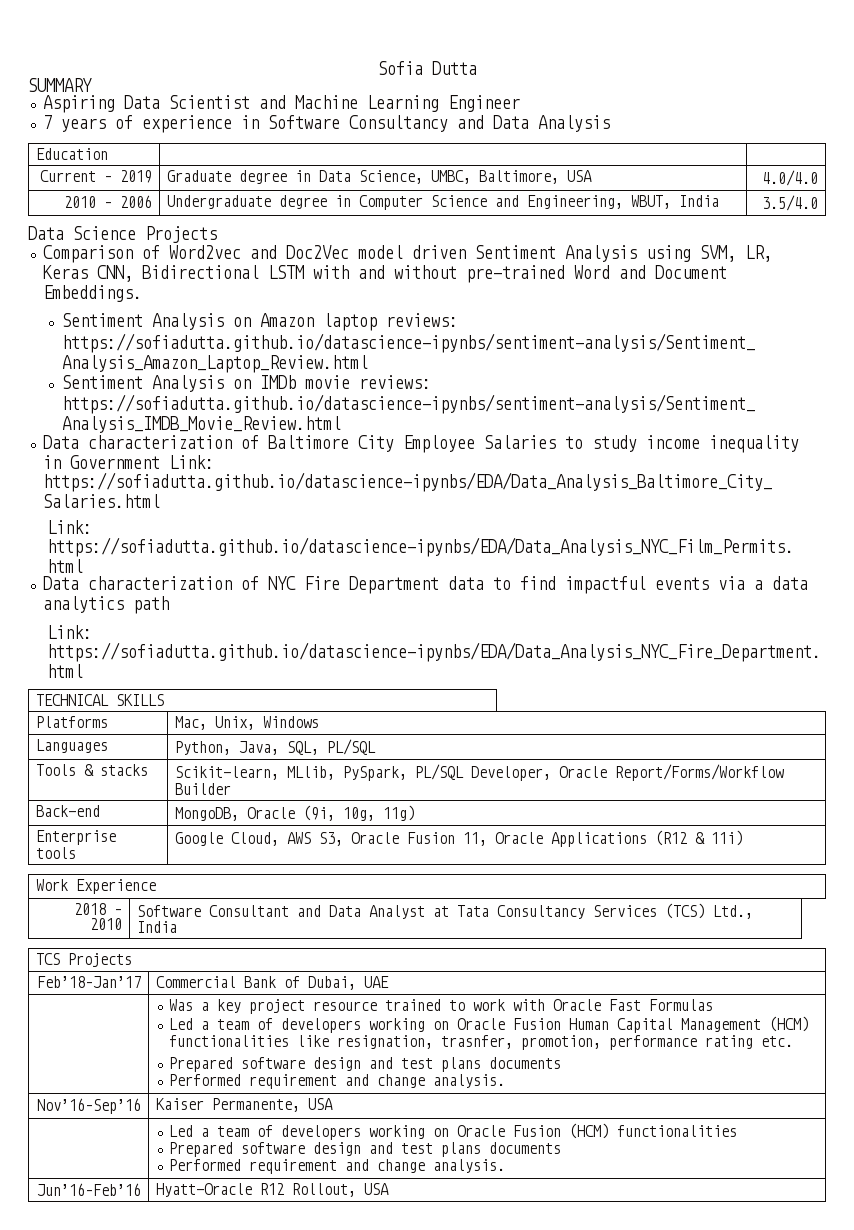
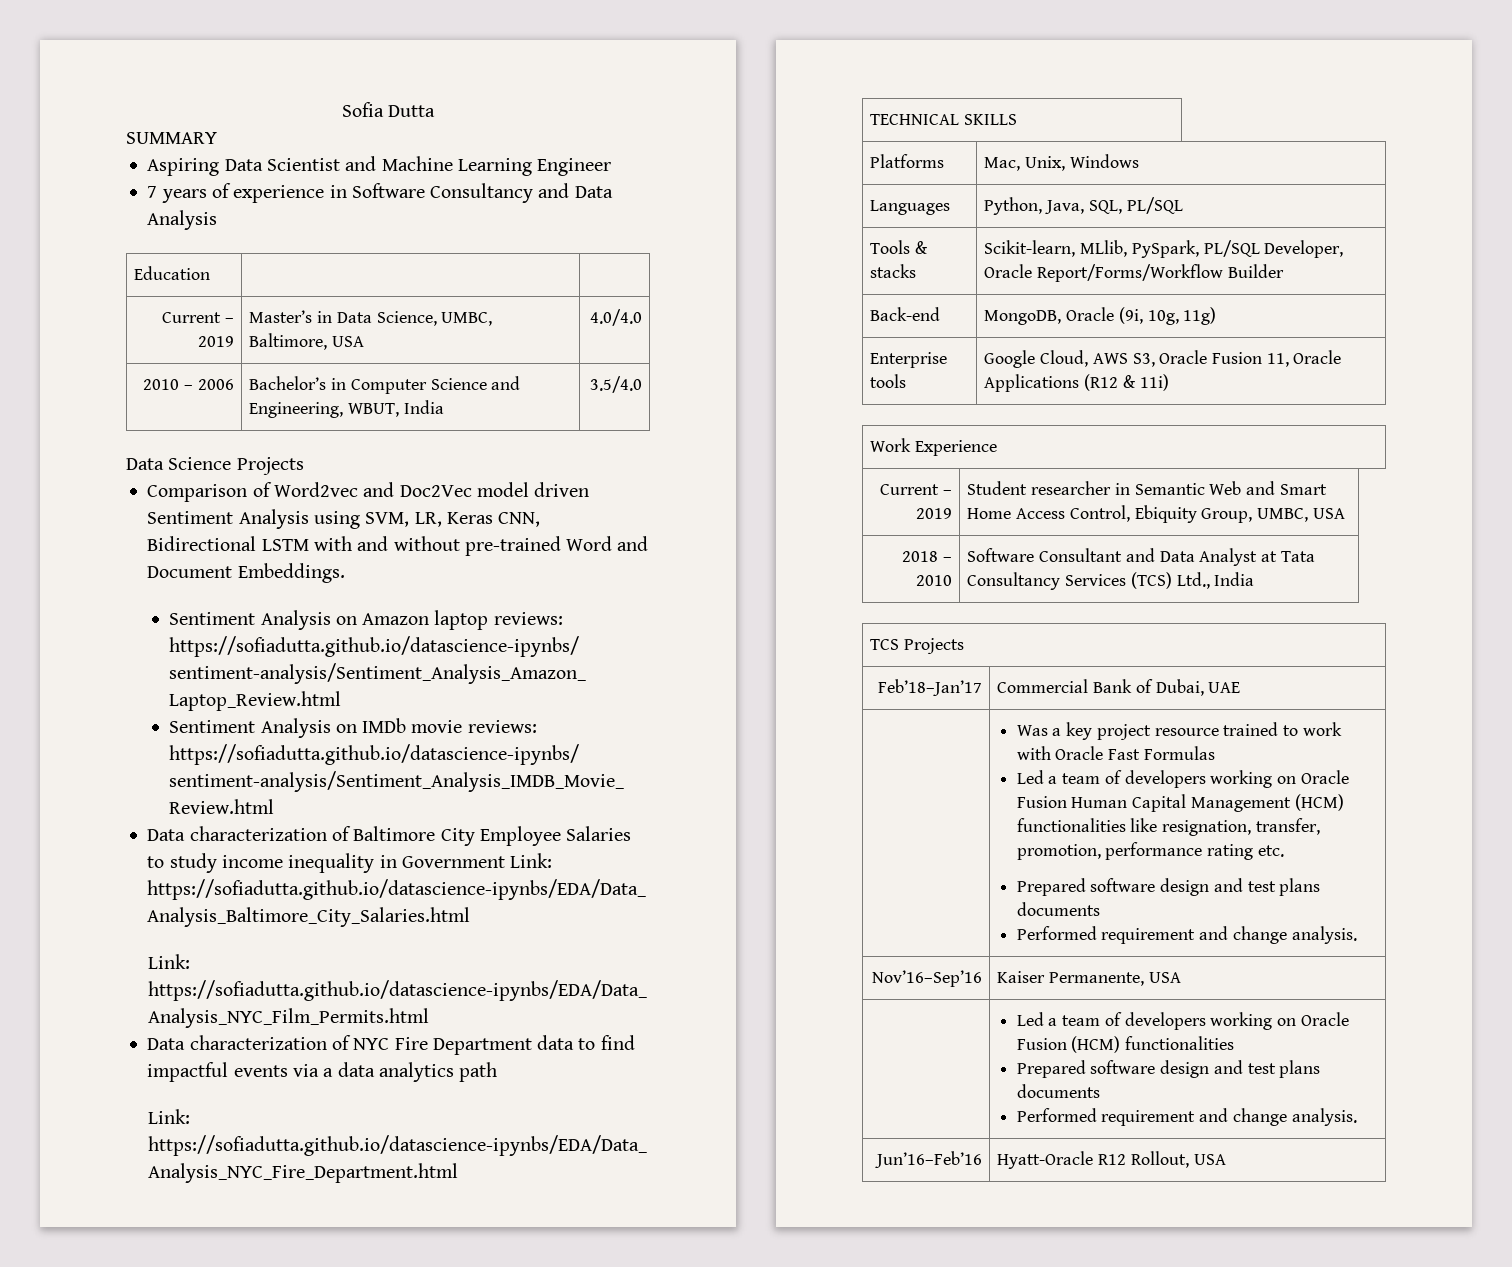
- Current – 2019 | Graduate degree in Data Science, UMBC, Baltimore, USA | 4.0/4.0
+ Current – 2019 | Master’s in Data Science, UMBC, Baltimore, USA | 4.0/4.0
- 2010 – 2006 | Undergraduate degree in Computer Science and Engineering, WBUT, India | 3.5/4.0
+ 2010 – 2006 | Bachelor’s in Computer Science and Engineering, WBUT, India | 3.5/4.0
+ Current – 2019 | Student researcher in Semantic Web and Smart Home Access Control, Ebiquity Group, UMBC, USA
- Led a team of developers working on Oracle Fusion Human Capital Management (HCM) functionalities like resignation, trasnfer, promotion, performance rating etc.
+ Led a team of developers working on Oracle Fusion Human Capital Management (HCM) functionalities like resignation, transfer, promotion, performance rating etc.

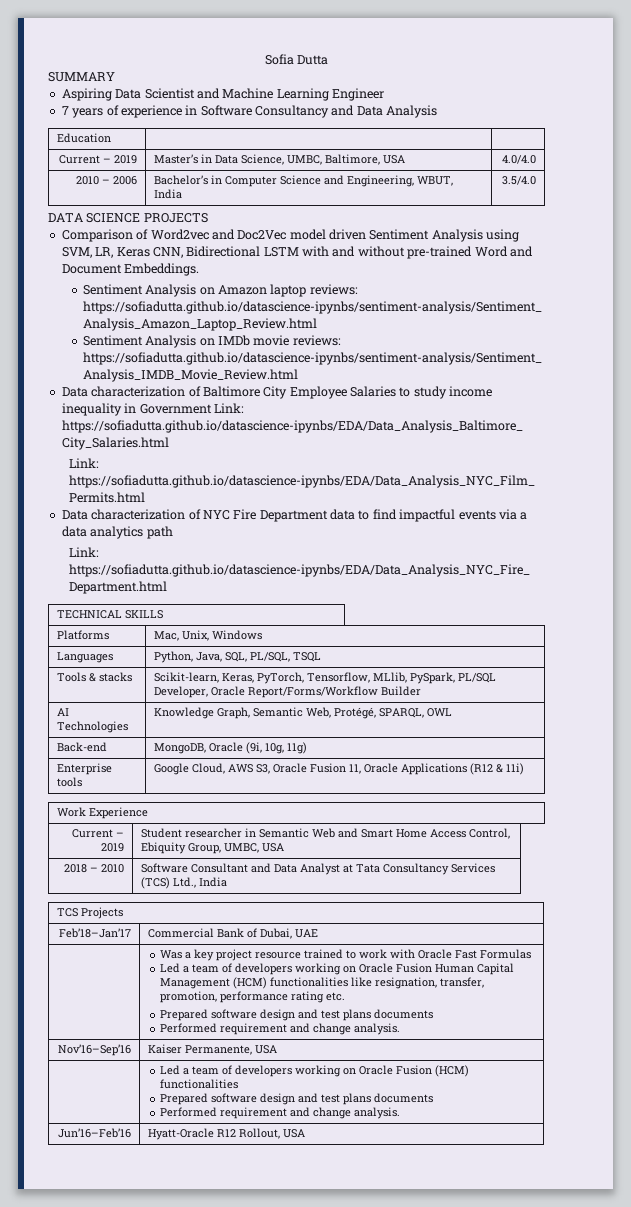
- Data Science Projects
+ DATA SCIENCE PROJECTS
- Languages | Python, Java, SQL, PL/SQL
+ Languages | Python, Java, SQL, PL/SQL, TSQL
- Tools & stacks | Scikit-learn, MLlib, PySpark, PL/SQL Developer, Oracle Report/Forms/Workflow Builder
+ Tools & stacks | Scikit-learn, Keras, PyTorch, Tensorflow, MLlib, PySpark, PL/SQL Developer, Oracle Report/Forms/Workflow Builder
+ AI Technologies | Knowledge Graph, Semantic Web, Protégé, SPARQL, OWL

